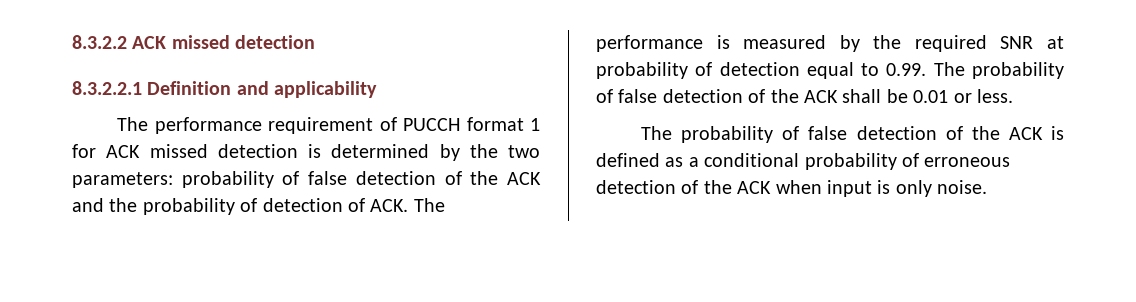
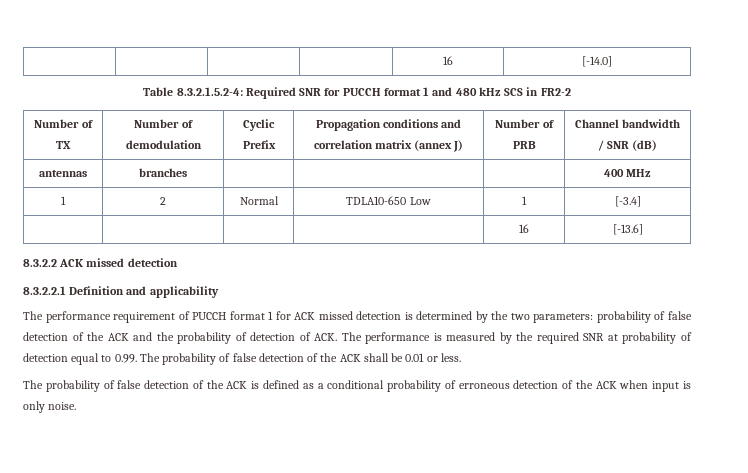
+ | | | | 16 | [-14.0]
+ Table 8.3.2.1.5.2-4: Required SNR for PUCCH format 1 and 480 kHz SCS in FR2-2
+ Number of TX | Number of demodulation | Cyclic Prefix | Propagation conditions and correlation matrix (annex J) | Number of PRB | Channel bandwidth / SNR (dB)
+ antennas | branches | | | | 400 MHz
+ 1 | 2 | Normal | TDLA10-650 Low | 1 | [-3.4]
+ | | | | 16 | [-13.6]

